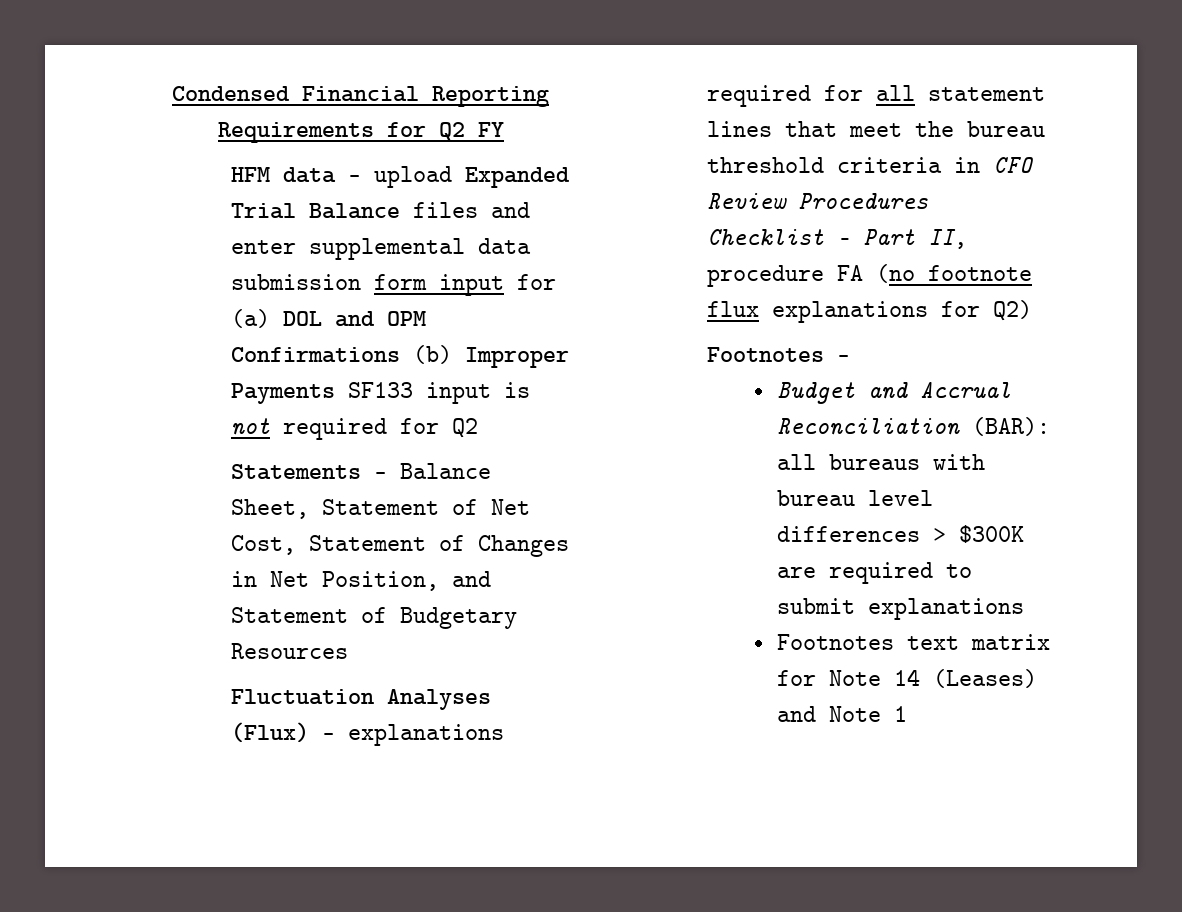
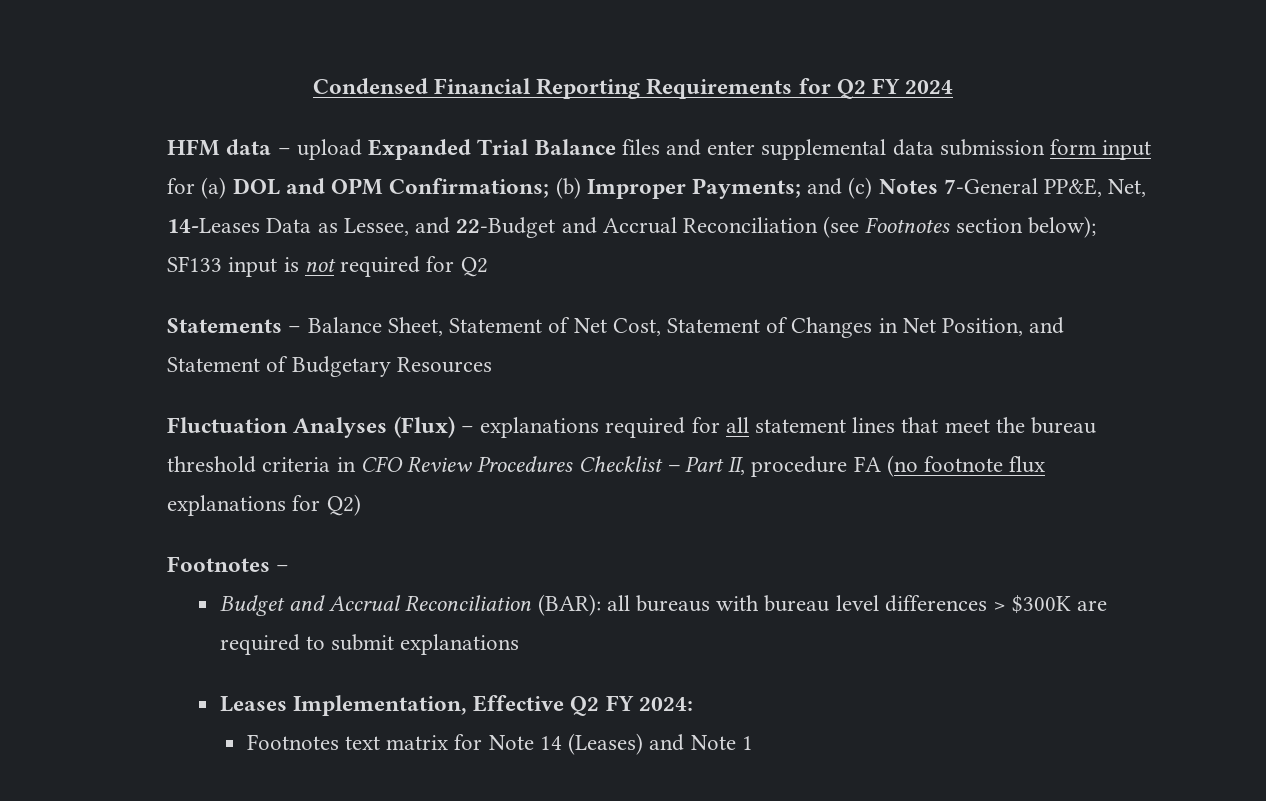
- Condensed Financial Reporting Requirements for Q2 FY
+ Condensed Financial Reporting Requirements for Q2 FY 2024
- HFM data – upload Expanded Trial Balance files and enter supplemental data submission form input for (a) DOL and OPM Confirmations (b) Improper Payments SF133 input is not required for Q2
+ HFM data – upload Expanded Trial Balance files and enter supplemental data submission form input for (a) DOL and OPM Confirmations; (b) Improper Payments; and (c) Notes 7-General PP&E, Net, 14-Leases Data as Lessee, and 22-Budget and Accrual Reconciliation (see Footnotes section below); SF133 input is not required for Q2
+ Leases Implementation, Effective Q2 FY 2024:

